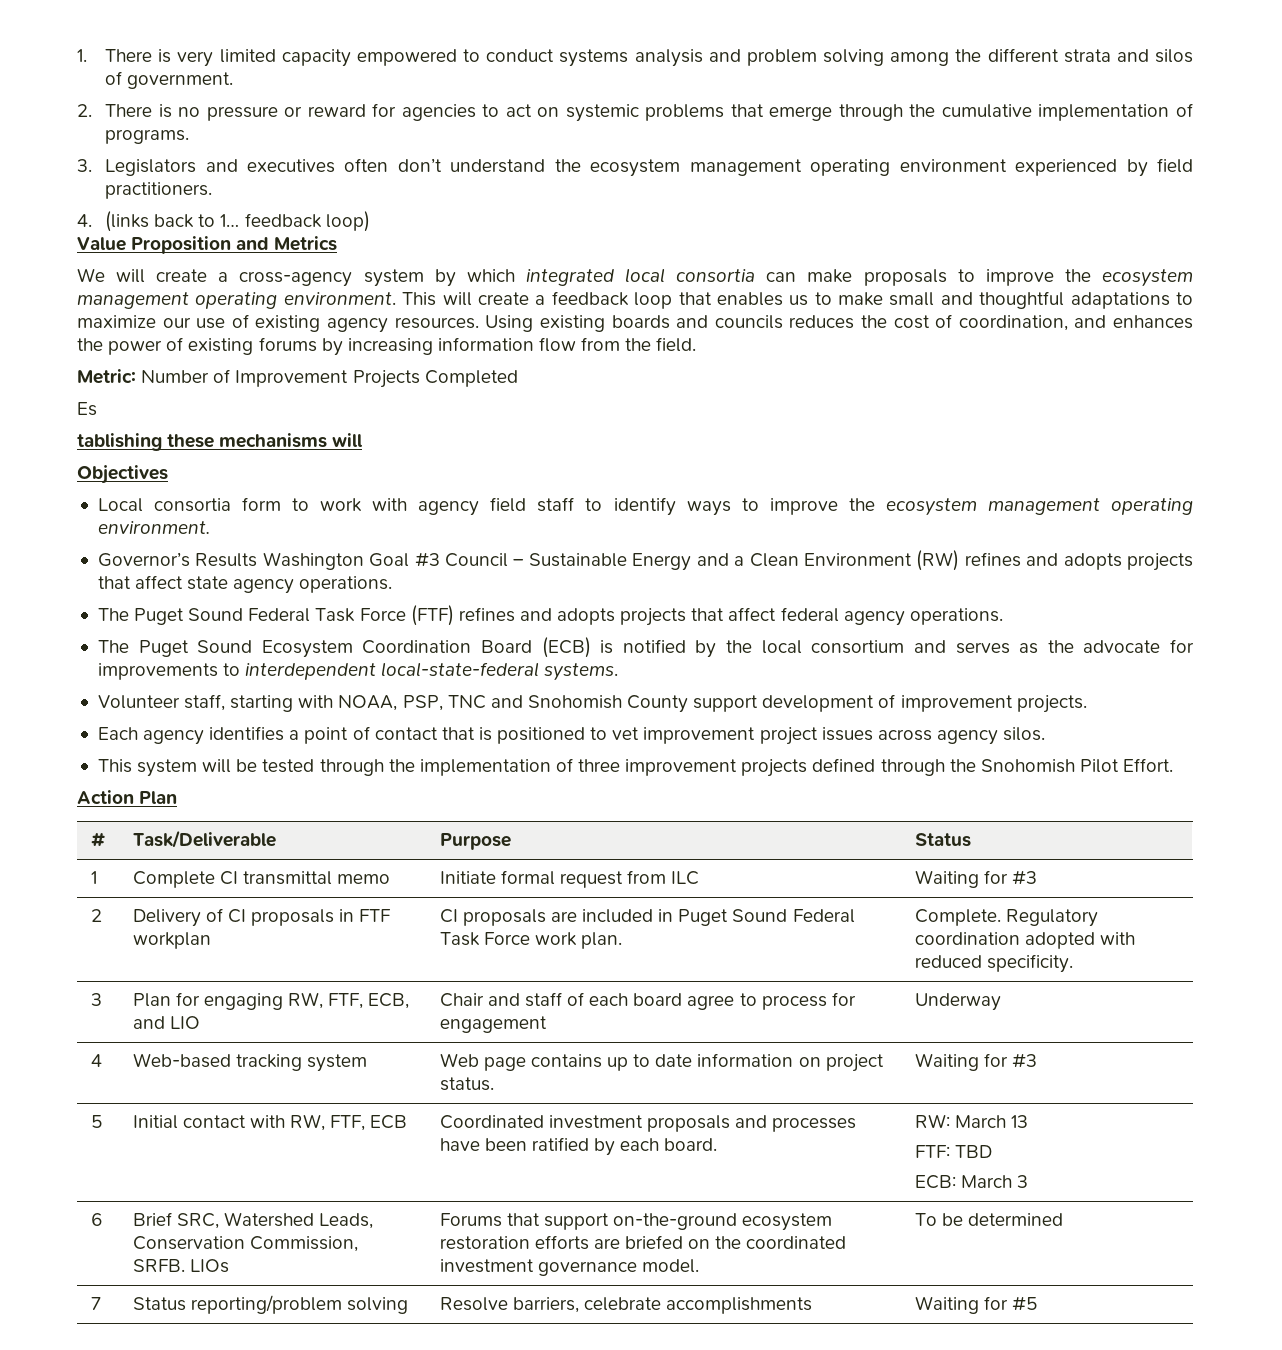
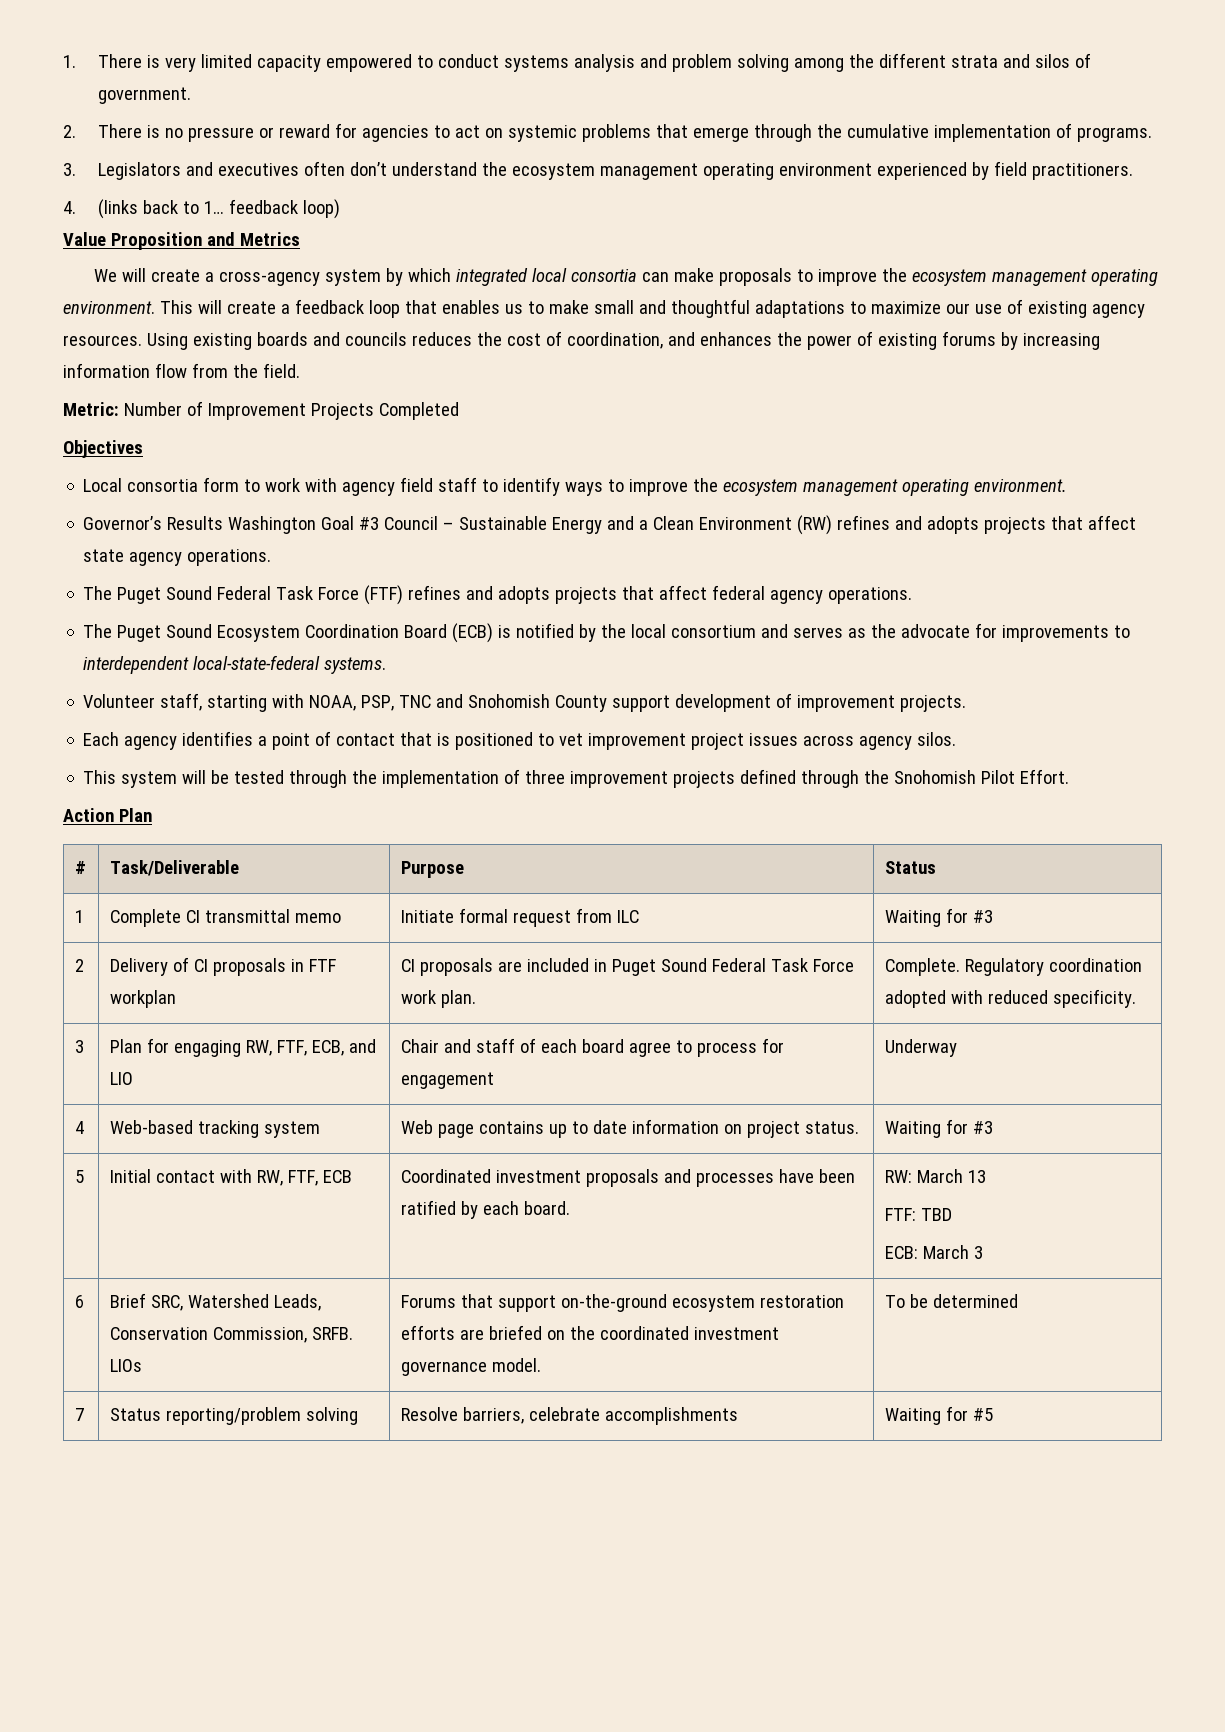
- Es
- tablishing these mechanisms will

